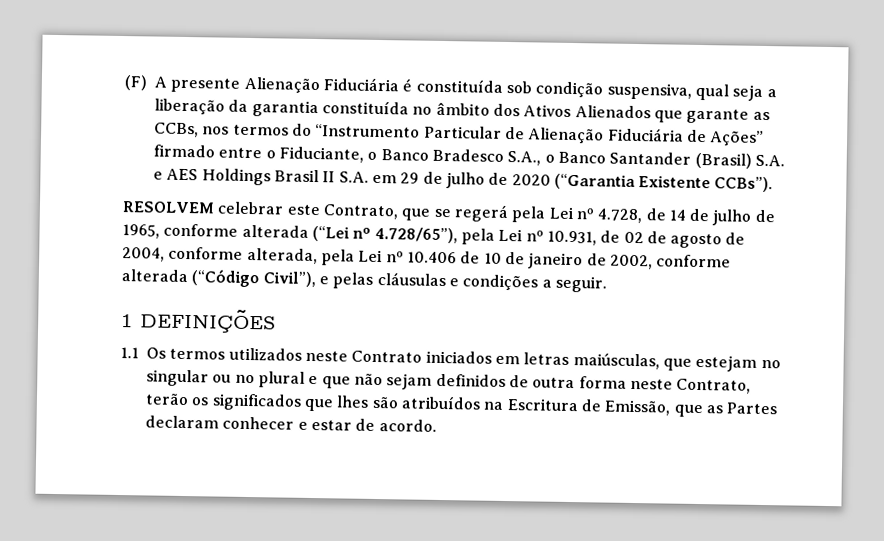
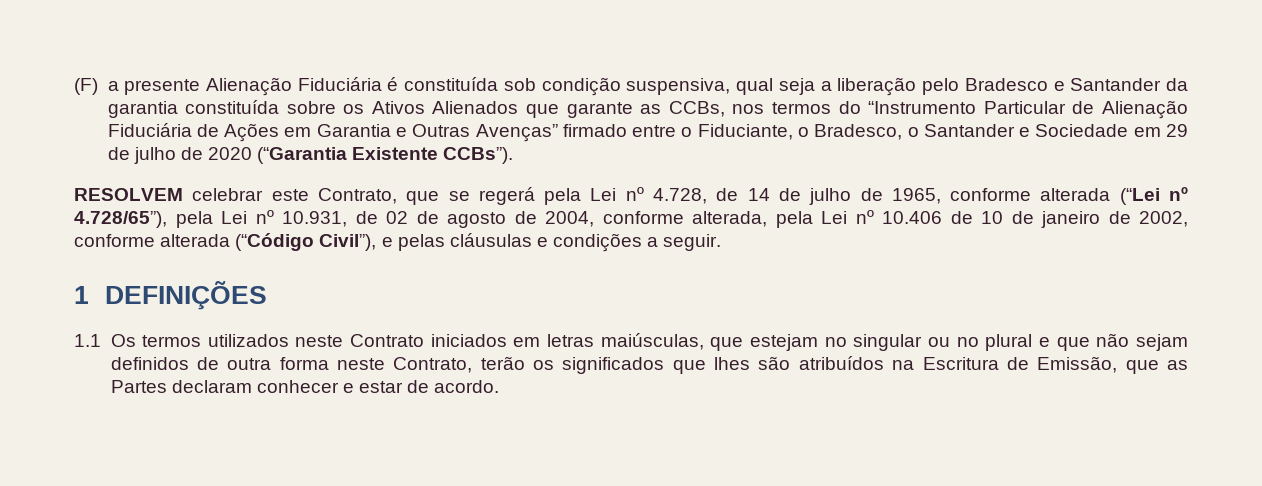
- (F) A presente Alienação Fiduciária é constituída sob condição suspensiva, qual seja a liberação da garantia constituída no âmbito dos Ativos Alienados que garante as CCBs, nos termos do “Instrumento Particular de Alienação Fiduciária de Ações” firmado entre o Fiduciante, o Banco Bradesco S.A., o Banco Santander (Brasil) S.A. e AES Holdings Brasil II S.A. em 29 de julho de 2020 (“Garantia Existente CCBs”).
+ (F) a presente Alienação Fiduciária é constituída sob condição suspensiva, qual seja a liberação pelo Bradesco e Santander da garantia constituída sobre os Ativos Alienados que garante as CCBs, nos termos do “Instrumento Particular de Alienação Fiduciária de Ações em Garantia e Outras Avenças” firmado entre o Fiduciante, o Bradesco, o Santander e Sociedade em 29 de julho de 2020 (“Garantia Existente CCBs”).

